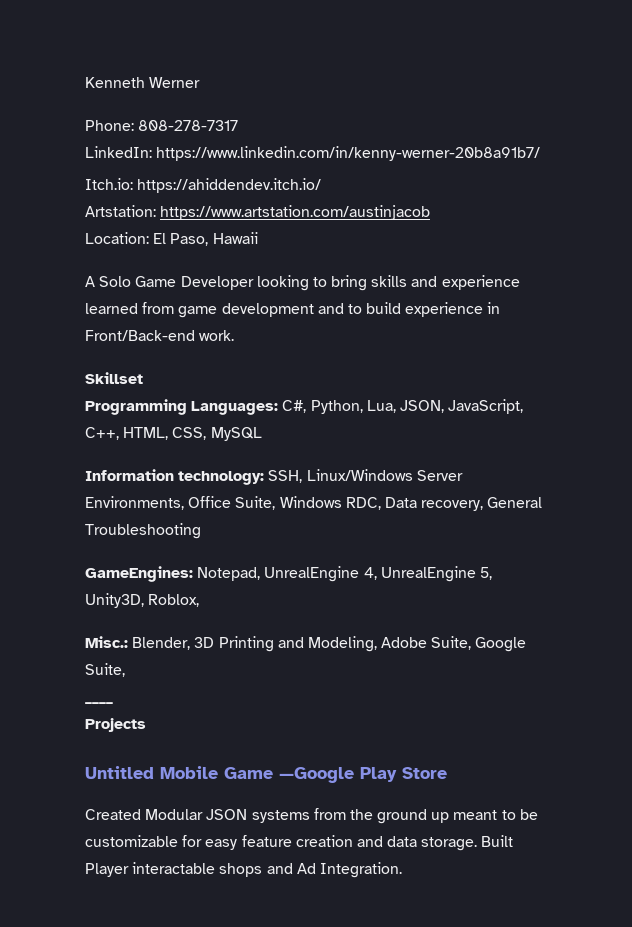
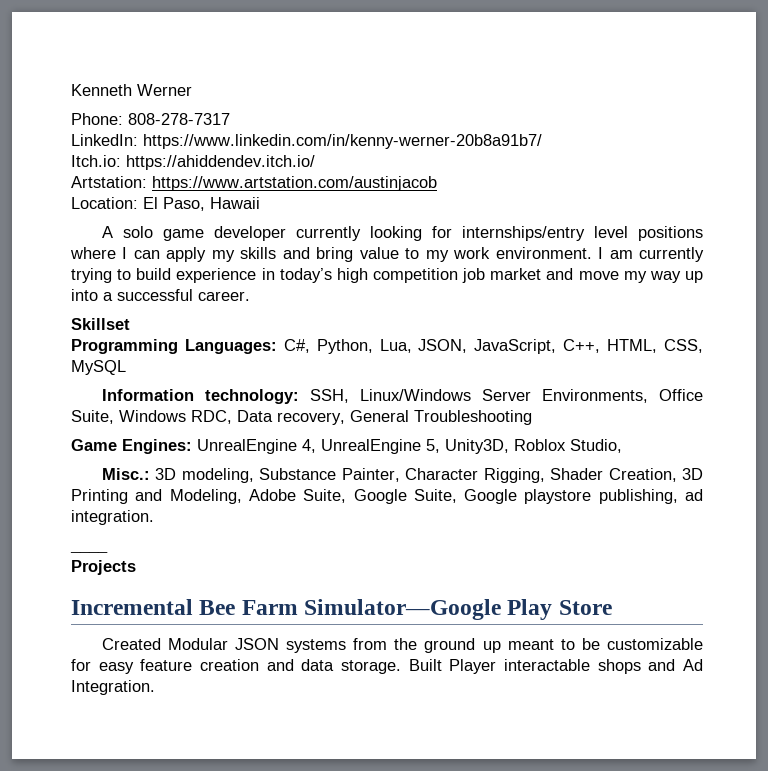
- A Solo Game Developer looking to bring skills and experience learned from game development and to build experience in Front/Back-end work.
+ A solo game developer currently looking for internships/entry level positions where I can apply my skills and bring value to my work environment. I am currently trying to build experience in today’s high competition job market and move my way up into a successful career.
- GameEngines: Notepad, UnrealEngine 4, UnrealEngine 5, Unity3D, Roblox,
+ Game Engines: UnrealEngine 4, UnrealEngine 5, Unity3D, Roblox Studio,
- Misc.: Blender, 3D Printing and Modeling, Adobe Suite, Google Suite,
+ Misc.: 3D modeling, Substance Painter, Character Rigging, Shader Creation, 3D Printing and Modeling, Adobe Suite, Google Suite, Google playstore publishing, ad integration.
  ____
  Projects
- Untitled Mobile Game —Google Play Store
+ Incremental Bee Farm Simulator—Google Play Store

